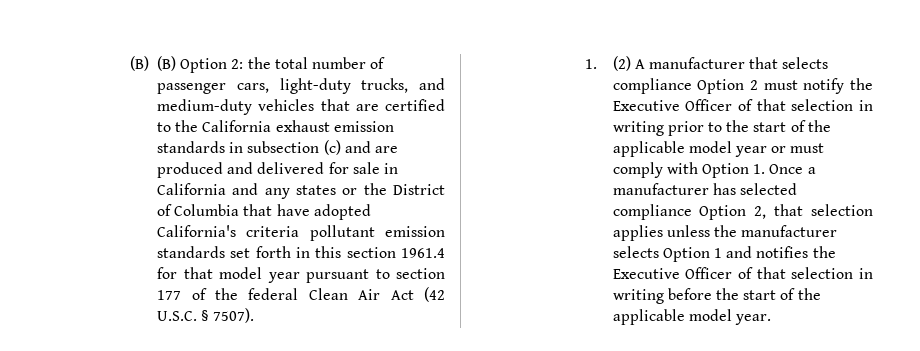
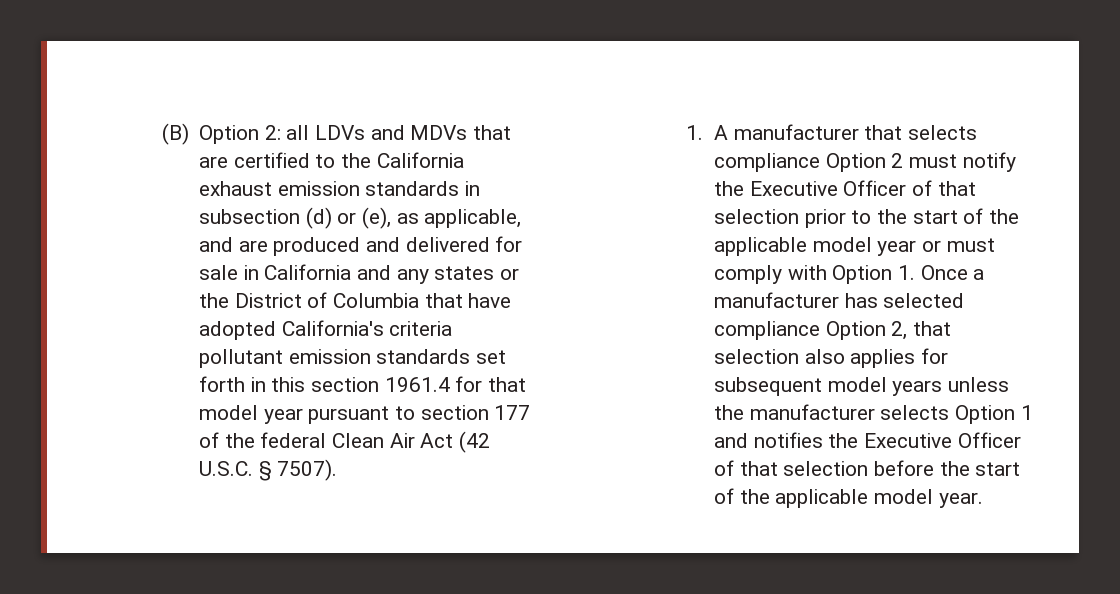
- (B) (B) Option 2:
+ (B) Option 2:
- the total number of passenger cars, light-duty trucks, and medium-duty vehicles that are certified to the California exhaust emission standards in subsection (c) and are produced and delivered for sale in California and any states or the District of Columbia that have adopted California's criteria pollutant emission standards set forth in this section 1961.4 for that model year pursuant to section 177 of the federal Clean Air Act (42 U.S.C. § 7507).
+ all LDVs and MDVs that are certified to the California exhaust emission standards in subsection (d) or (e), as applicable, and are produced and delivered for sale in California and any states or the District of Columbia that have adopted California's criteria pollutant emission standards set forth in this section 1961.4 for that model year pursuant to section 177 of the federal Clean Air Act (42 U.S.C. § 7507).
- 1. (2) A manufacturer that selects compliance Option 2 must notify the Executive Officer of that selection in writing prior to the start of the applicable model year or must comply with Option 1. Once a manufacturer has selected compliance Option 2, that selection applies unless the manufacturer selects Option 1 and notifies the Executive Officer of that selection in writing before the start of the applicable model year.
+ 1. A manufacturer that selects compliance Option 2 must notify the Executive Officer of that selection prior to the start of the applicable model year or must comply with Option 1. Once a manufacturer has selected compliance Option 2, that selection also applies for subsequent model years unless the manufacturer selects Option 1 and notifies the Executive Officer of that selection before the start of the applicable model year.

